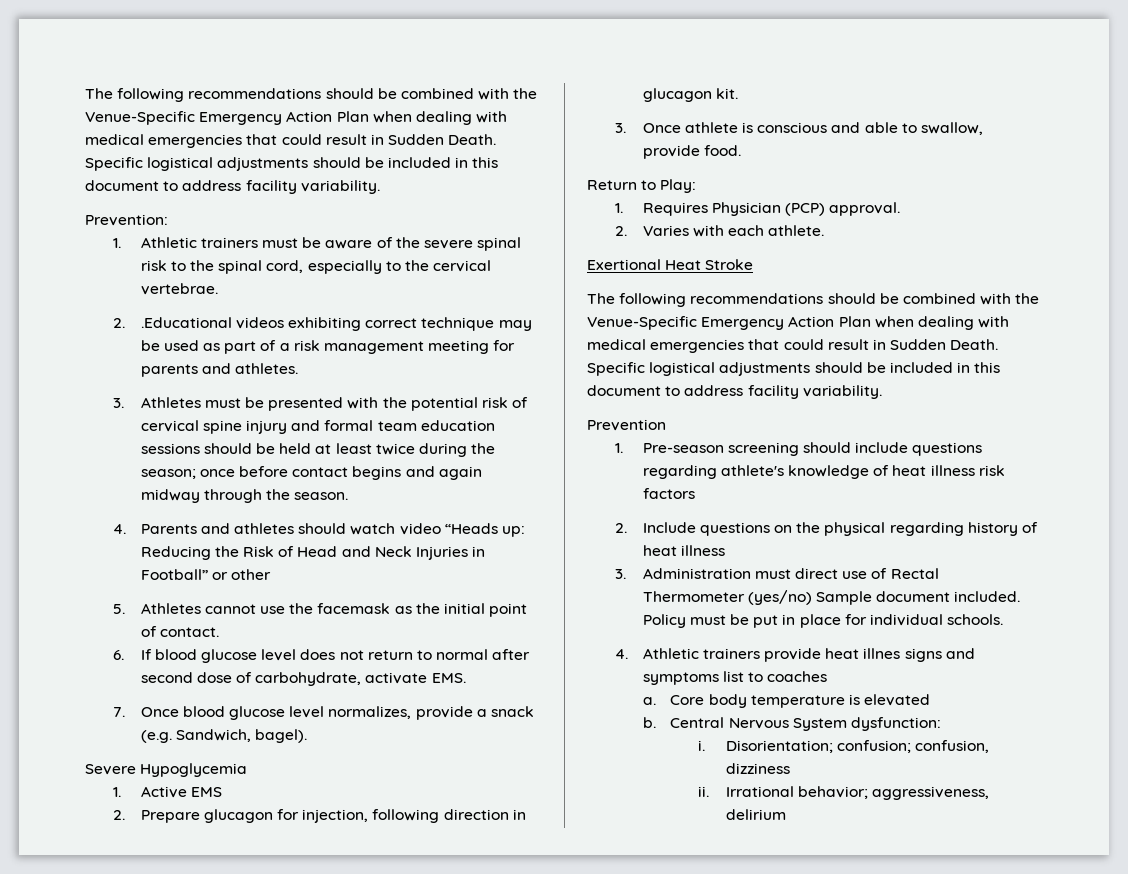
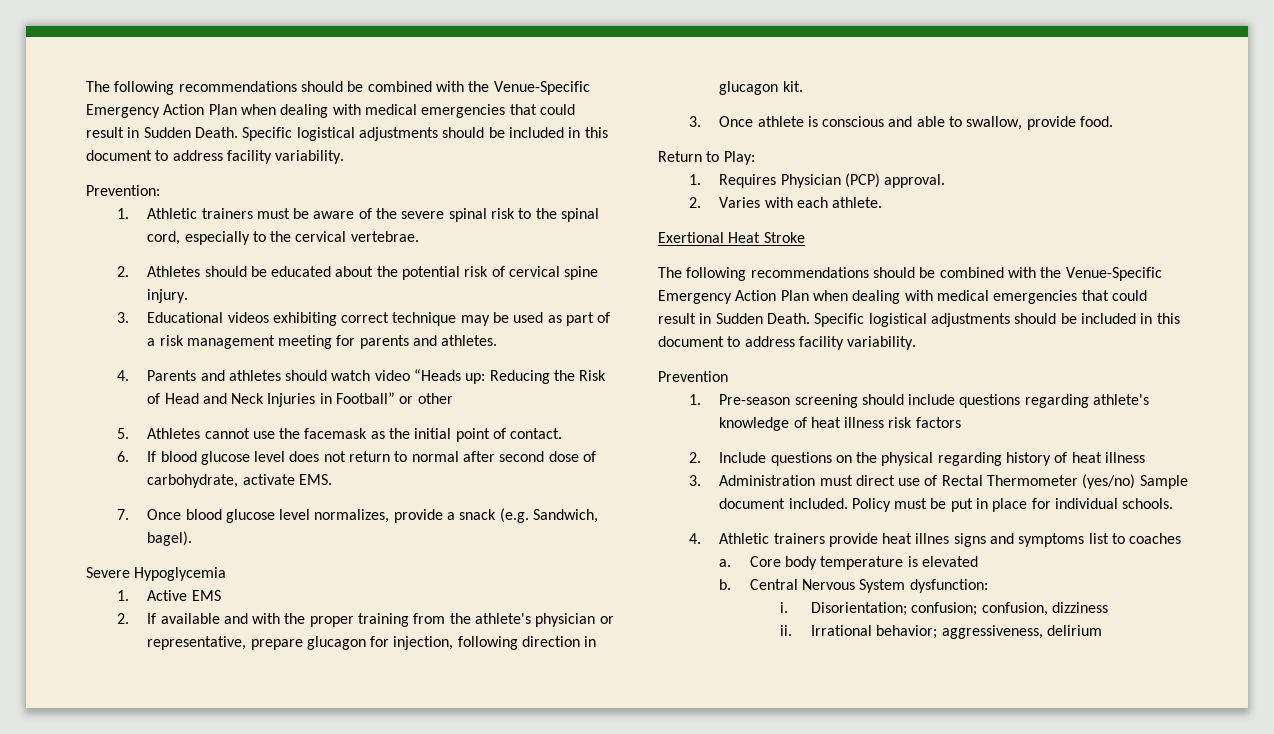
- 2. .Educational videos exhibiting correct technique may be used as part of a risk management meeting for parents and athletes.
+ 2. Athletes should be educated about the potential risk of cervical spine injury.
+ 3. Educational videos exhibiting correct technique may be used as part of a risk management meeting for parents and athletes.
- 3. Athletes must be presented with the potential risk of cervical spine injury and formal team education sessions should be held at least twice during the season; once before contact begins and again midway through the season.
- 2. Prepare glucagon for injection, following direction in glucagon kit.
+ 2. If available and with the proper training from the athlete's physician or representative, prepare glucagon for injection, following direction in glucagon kit.

